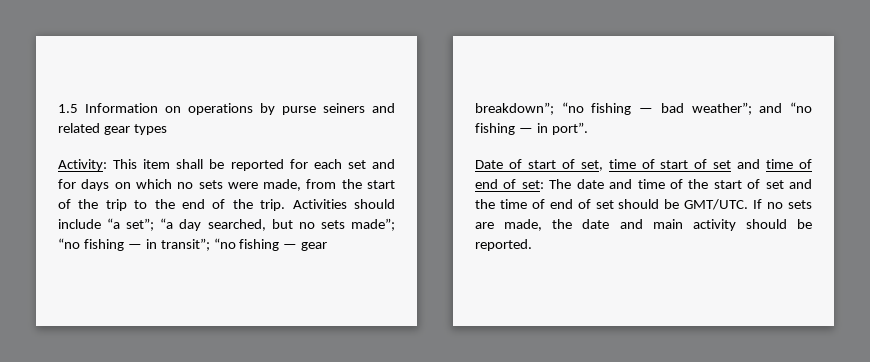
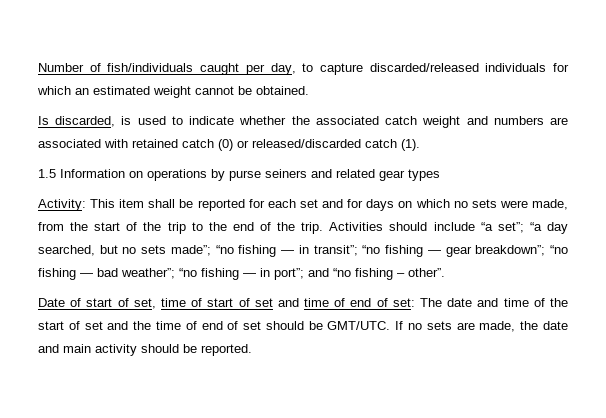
+ Number of fish/individuals caught per day, to capture discarded/released individuals for which an estimated weight cannot be obtained.
+ Is discarded, is used to indicate whether the associated catch weight and numbers are associated with retained catch (0) or released/discarded catch (1).
- Activities should include “a set”; “a day searched, but no sets made”; “no fishing — in transit”; “no fishing — gear breakdown”; “no fishing — bad weather”; and “no fishing — in port”.
+ Activities should include “a set”; “a day searched, but no sets made”; “no fishing — in transit”; “no fishing — gear breakdown”; “no fishing — bad weather”; “no fishing — in port”; and “no fishing – other”.

